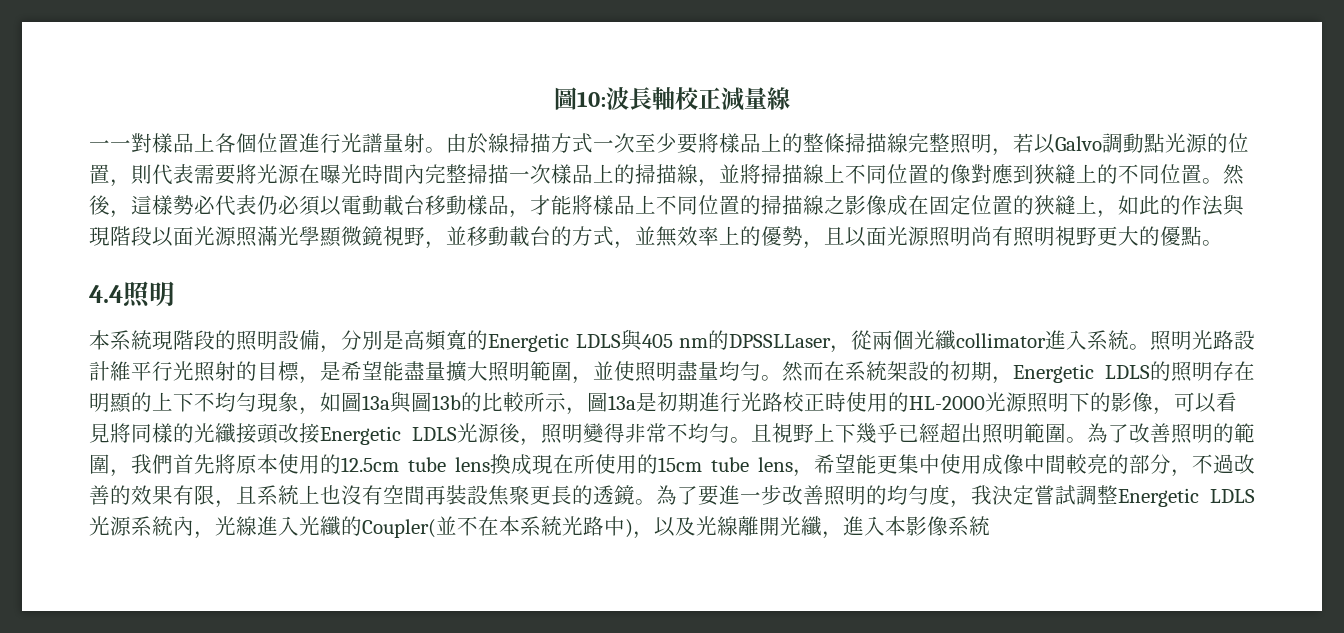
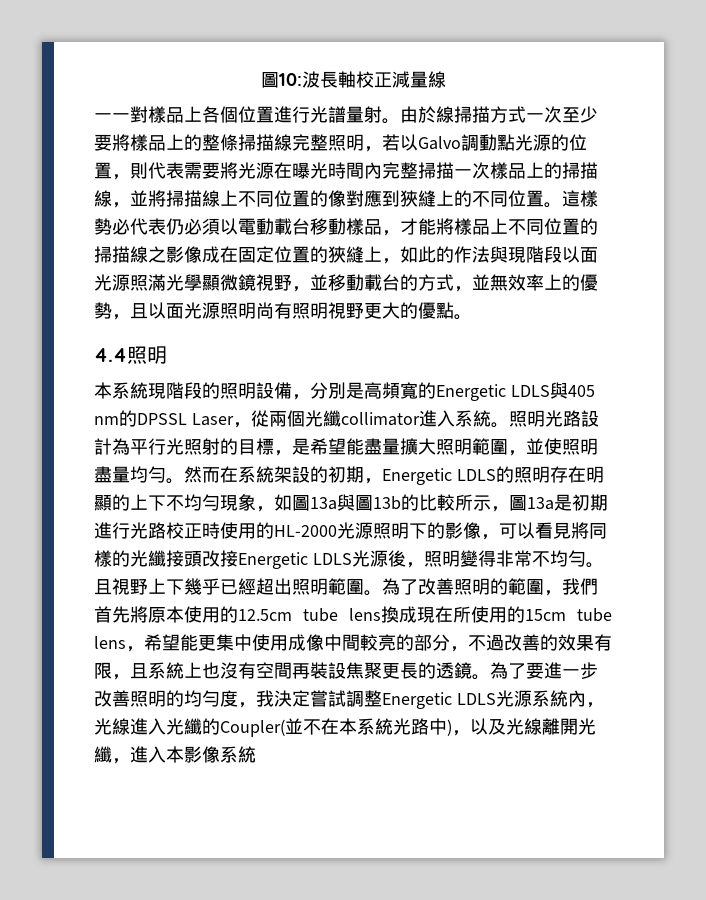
- 然後，這樣勢必代表仍必須以電動載台移動樣品，才能將樣品上不同位置的掃描線之影像成在固定位置的狹縫上，如此的作法與現階段以面光源照滿光學顯微鏡視野，並移動載台的方式，並無效率上的優勢，且以面光源照明尚有照明視野更大的優點。
+ 這樣勢必代表仍必須以電動載台移動樣品，才能將樣品上不同位置的掃描線之影像成在固定位置的狹縫上，如此的作法與現階段以面光源照滿光學顯微鏡視野，並移動載台的方式，並無效率上的優勢，且以面光源照明尚有照明視野更大的優點。
- 本系統現階段的照明設備，分別是高頻寬的Energetic LDLS與405 nm的DPSSLLaser，從兩個光纖collimator進入系統。
+ 本系統現階段的照明設備，分別是高頻寬的Energetic LDLS與405 nm的DPSSL Laser，從兩個光纖collimator進入系統。
- 照明光路設計維平行光照射的目標，是希望能盡量擴大照明範圍，並使照明盡量均勻。
+ 照明光路設計為平行光照射的目標，是希望能盡量擴大照明範圍，並使照明盡量均勻。

